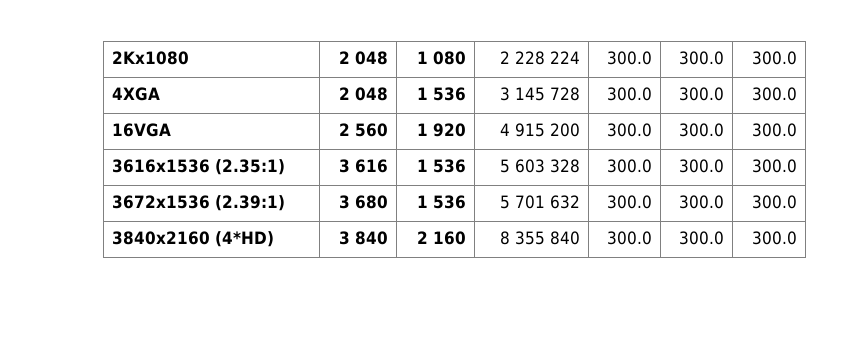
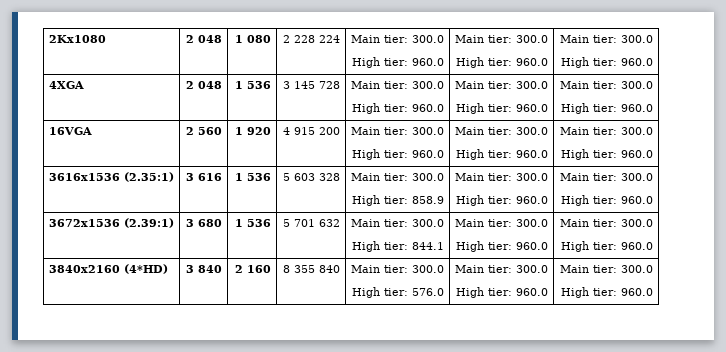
- 2Kx1080 | 2 048 | 1 080 | 2 228 224 | 300.0 | 300.0 | 300.0
+ 2Kx1080 | 2 048 | 1 080 | 2 228 224 | Main tier: 300.0
+ High tier: 960.0 | Main tier: 300.0
+ High tier: 960.0 | Main tier: 300.0
+ High tier: 960.0
- 4XGA | 2 048 | 1 536 | 3 145 728 | 300.0 | 300.0 | 300.0
+ 4XGA | 2 048 | 1 536 | 3 145 728 | Main tier: 300.0
+ High tier: 960.0 | Main tier: 300.0
+ High tier: 960.0 | Main tier: 300.0
+ High tier: 960.0
- 16VGA | 2 560 | 1 920 | 4 915 200 | 300.0 | 300.0 | 300.0
+ 16VGA | 2 560 | 1 920 | 4 915 200 | Main tier: 300.0
+ High tier: 960.0 | Main tier: 300.0
+ High tier: 960.0 | Main tier: 300.0
+ High tier: 960.0
- 3616x1536 (2.35:1) | 3 616 | 1 536 | 5 603 328 | 300.0 | 300.0 | 300.0
+ 3616x1536 (2.35:1) | 3 616 | 1 536 | 5 603 328 | Main tier: 300.0
+ High tier: 858.9 | Main tier: 300.0
+ High tier: 960.0 | Main tier: 300.0
+ High tier: 960.0
- 3672x1536 (2.39:1) | 3 680 | 1 536 | 5 701 632 | 300.0 | 300.0 | 300.0
+ 3672x1536 (2.39:1) | 3 680 | 1 536 | 5 701 632 | Main tier: 300.0
+ High tier: 844.1 | Main tier: 300.0
+ High tier: 960.0 | Main tier: 300.0
+ High tier: 960.0
- 3840x2160 (4*HD) | 3 840 | 2 160 | 8 355 840 | 300.0 | 300.0 | 300.0
+ 3840x2160 (4*HD) | 3 840 | 2 160 | 8 355 840 | Main tier: 300.0
+ High tier: 576.0 | Main tier: 300.0
+ High tier: 960.0 | Main tier: 300.0
+ High tier: 960.0

